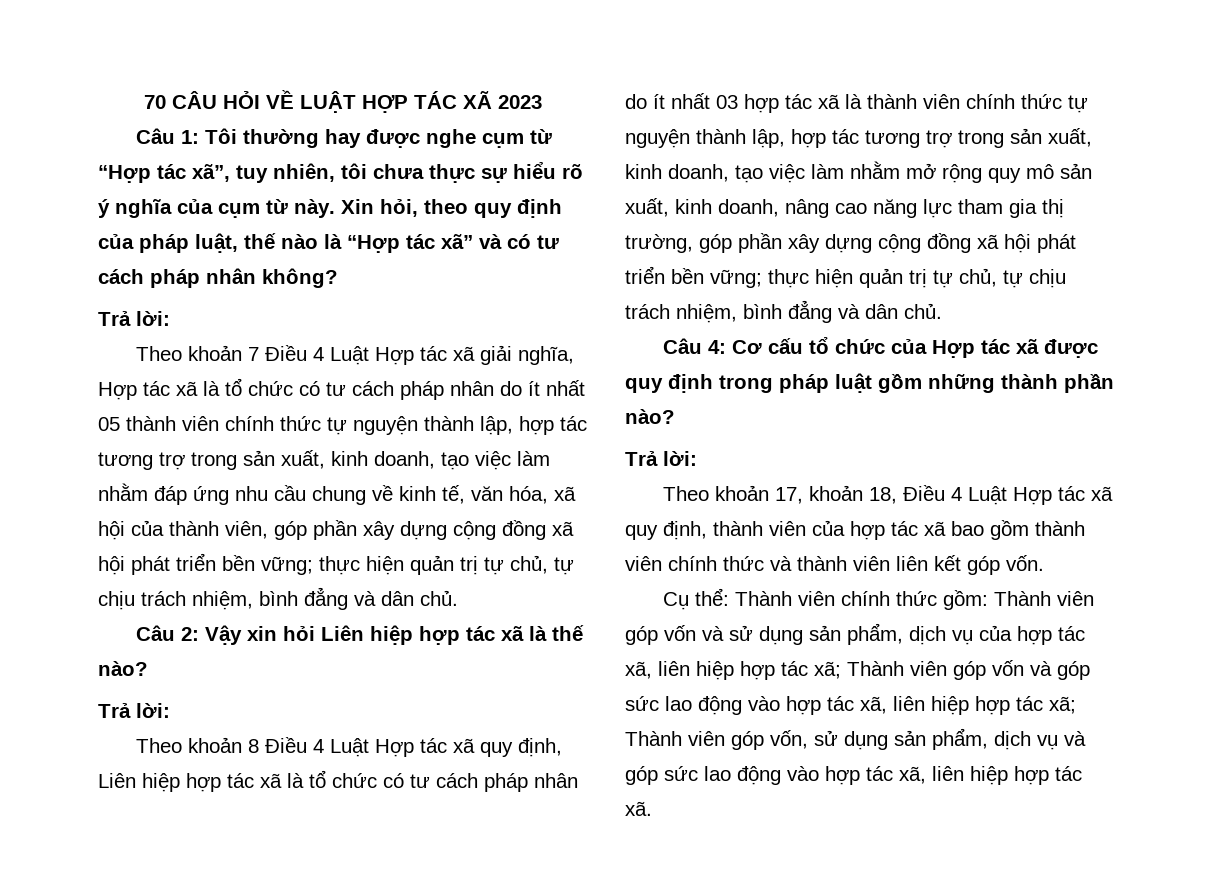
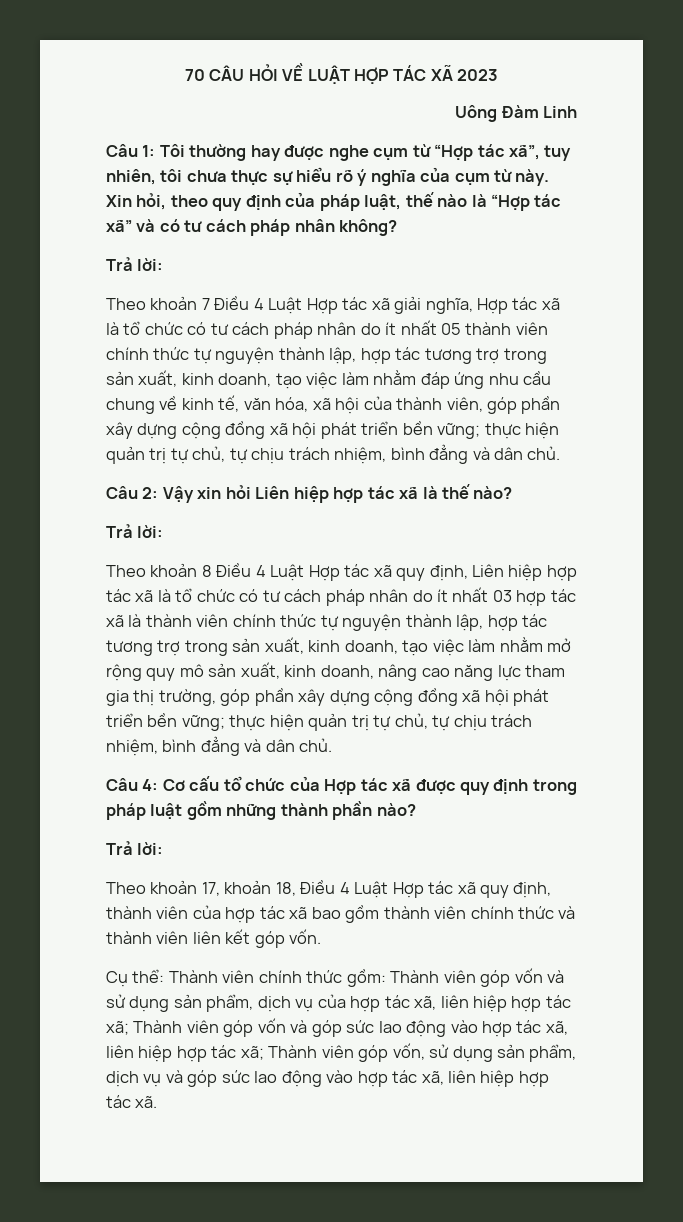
+ Uông Đàm Linh

